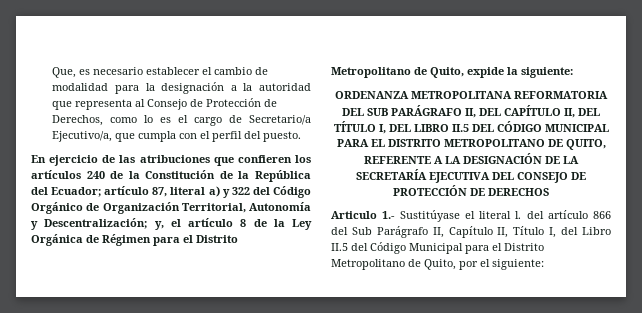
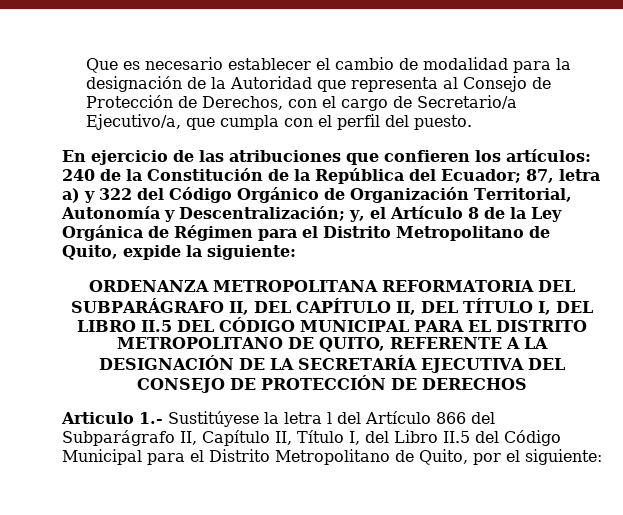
- Que, es necesario establecer el cambio de modalidad para la designación a la autoridad que representa al Consejo de Protección de Derechos, como lo es el cargo de Secretario/a Ejecutivo/a, que cumpla con el perfil del puesto.
+ Que es necesario establecer el cambio de modalidad para la designación de la Autoridad que representa al Consejo de Protección de Derechos, con el cargo de Secretario/a Ejecutivo/a, que cumpla con el perfil del puesto.
- En ejercicio de las atribuciones que confieren los artículos 240 de la Constitución de la República del Ecuador; artículo 87, literal a) y 322 del Código Orgánico de Organización Territorial, Autonomía y Descentralización; y, el artículo 8 de la Ley Orgánica de Régimen para el Distrito Metropolitano de Quito, expide la siguiente:
+ En ejercicio de las atribuciones que confieren los artículos: 240 de la Constitución de la República del Ecuador; 87, letra a) y 322 del Código Orgánico de Organización Territorial, Autonomía y Descentralización; y, el Artículo 8 de la Ley Orgánica de Régimen para el Distrito Metropolitano de Quito, expide la siguiente:
- ORDENANZA METROPOLITANA REFORMATORIA DEL SUB PARÁGRAFO II, DEL CAPÍTULO II, DEL TÍTULO I, DEL LIBRO II.5 DEL CÓDIGO MUNICIPAL PARA EL DISTRITO METROPOLITANO DE QUITO, REFERENTE A LA DESIGNACIÓN DE LA SECRETARÍA EJECUTIVA DEL CONSEJO DE PROTECCIÓN DE DERECHOS
+ ORDENANZA METROPOLITANA REFORMATORIA DEL SUBPARÁGRAFO II, DEL CAPÍTULO II, DEL TÍTULO I, DEL LIBRO II.5 DEL CÓDIGO MUNICIPAL PARA EL DISTRITO METROPOLITANO DE QUITO, REFERENTE A LA DESIGNACIÓN DE LA SECRETARÍA EJECUTIVA DEL CONSEJO DE PROTECCIÓN DE DERECHOS
- Articulo 1.- Sustitúyase el literal l. del artículo 866 del Sub Parágrafo II, Capítulo II, Título I, del Libro II.5 del Código Municipal para el Distrito Metropolitano de Quito, por el siguiente:
+ Articulo 1.- Sustitúyese la letra l del Artículo 866 del Subparágrafo II, Capítulo II, Título I, del Libro II.5 del Código Municipal para el Distrito Metropolitano de Quito, por el siguiente:

